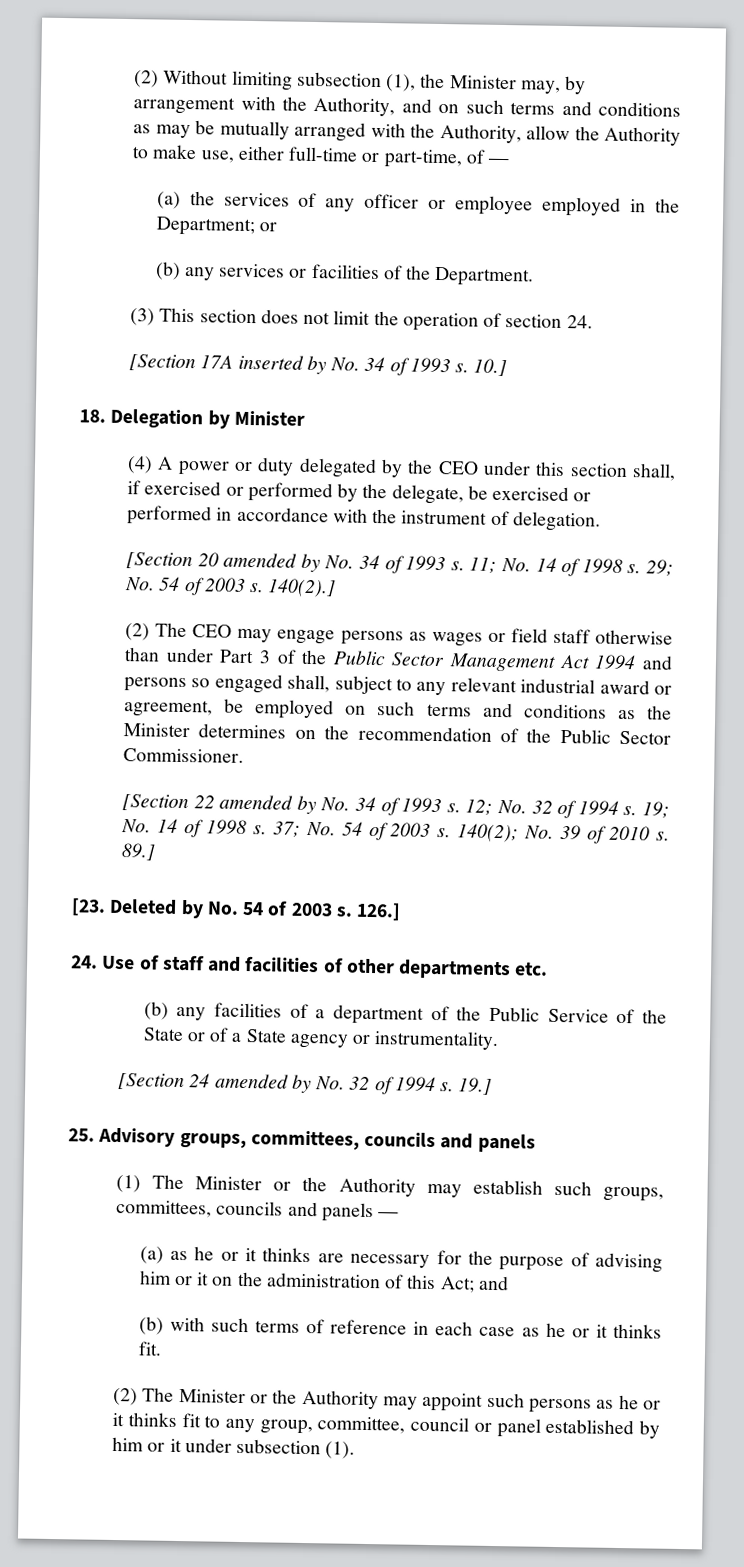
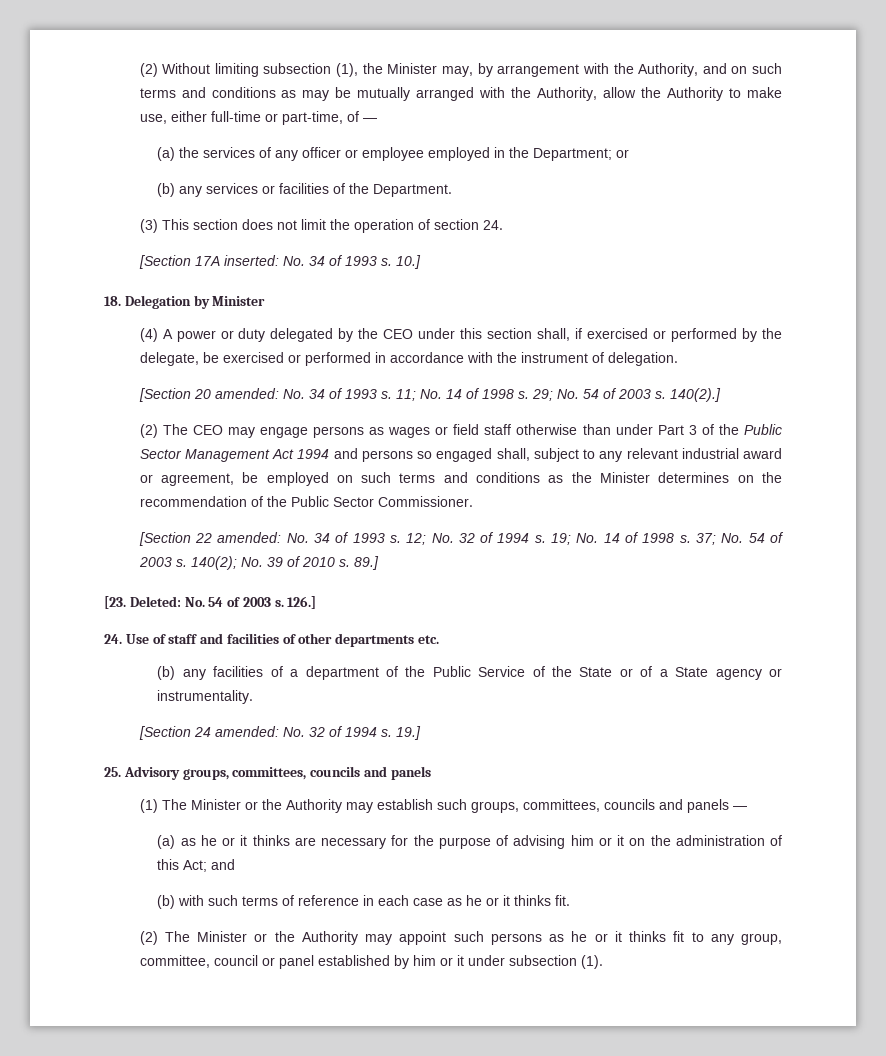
- [Section 17A inserted by No. 34 of 1993 s.
+ [Section 17A inserted: No. 34 of 1993 s.
- [Section 20 amended by No. 34 of 1993 s.
+ [Section 20 amended: No. 34 of 1993 s.
- [Section 22 amended by No. 34 of 1993 s.
+ [Section 22 amended: No. 34 of 1993 s.
- [23. Deleted by No. 54 of 2003 s.
+ [23. Deleted: No. 54 of 2003 s.
- [Section 24 amended by No. 32 of 1994 s.
+ [Section 24 amended: No. 32 of 1994 s.

